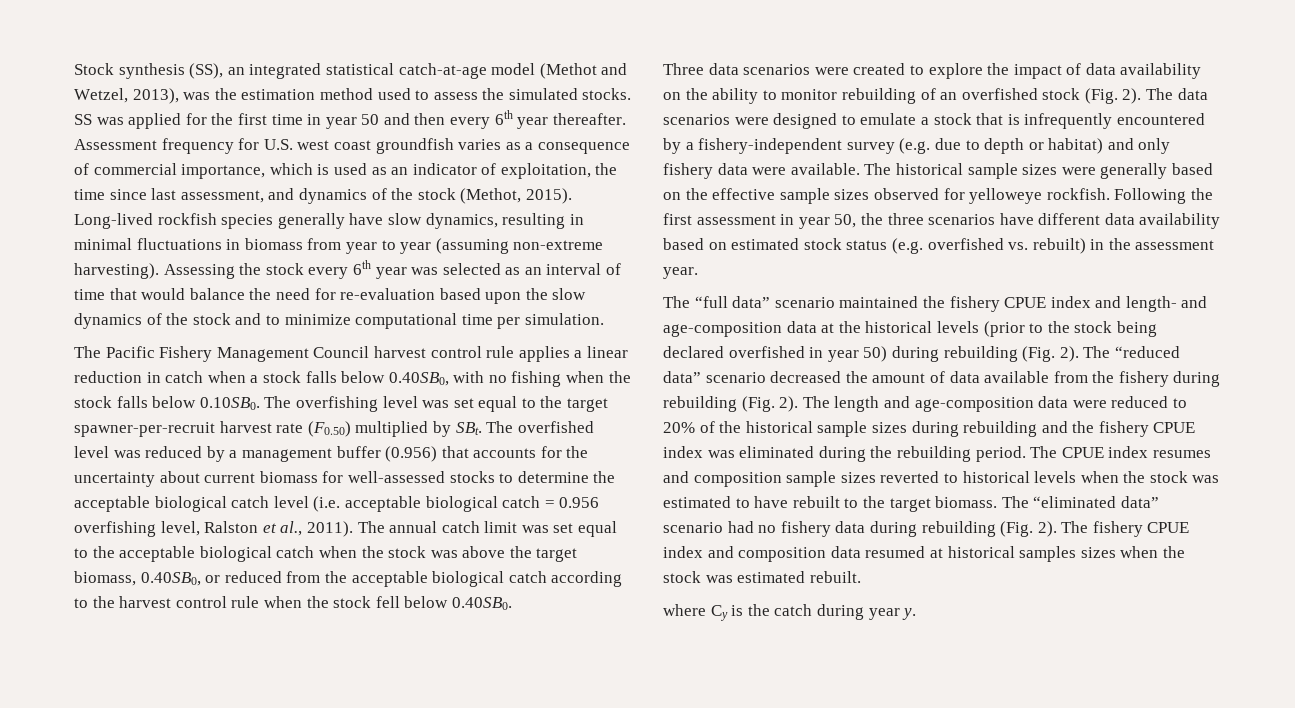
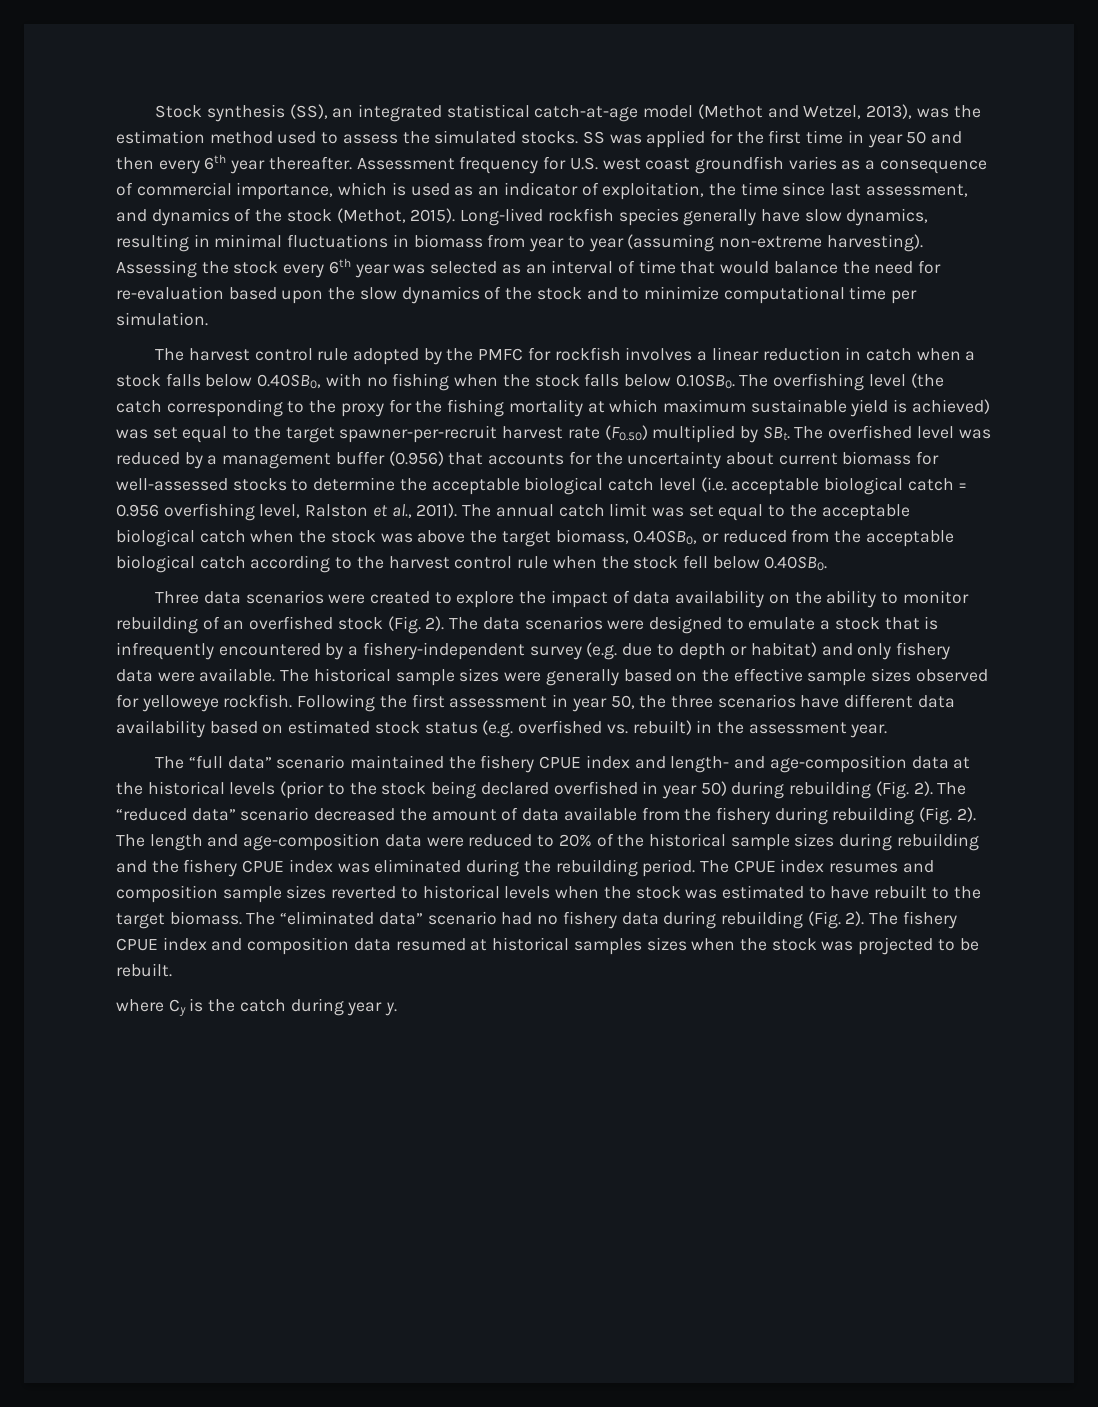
- The Pacific Fishery Management Council harvest control rule applies a linear reduction in catch when a stock falls below 0.40SB0, with no fishing when the stock falls below 0.10SB0. The overfishing level was set equal to the target spawner-per-recruit harvest rate (F0.50) multiplied by SBt. The overfished level was reduced by a management buffer (0.956) that accounts for the uncertainty about current biomass for well-assessed stocks to determine the acceptable biological catch level (i.e. acceptable biological catch = 0.956 overfishing level, Ralston et al., 2011).
+ The harvest control rule adopted by the PMFC for rockfish involves a linear reduction in catch when a stock falls below 0.40SB0, with no fishing when the stock falls below 0.10SB0. The overfishing level (the catch corresponding to the proxy for the fishing mortality at which maximum sustainable yield is achieved) was set equal to the target spawner-per-recruit harvest rate (F0.50) multiplied by SBt. The overfished level was reduced by a management buffer (0.956) that accounts for the uncertainty about current biomass for well-assessed stocks to determine the acceptable biological catch level (i.e. acceptable biological catch = 0.956 overfishing level, Ralston et al., 2011).
- The fishery CPUE index and composition data resumed at historical samples sizes when the stock was estimated rebuilt.
+ The fishery CPUE index and composition data resumed at historical samples sizes when the stock was projected to be rebuilt.

